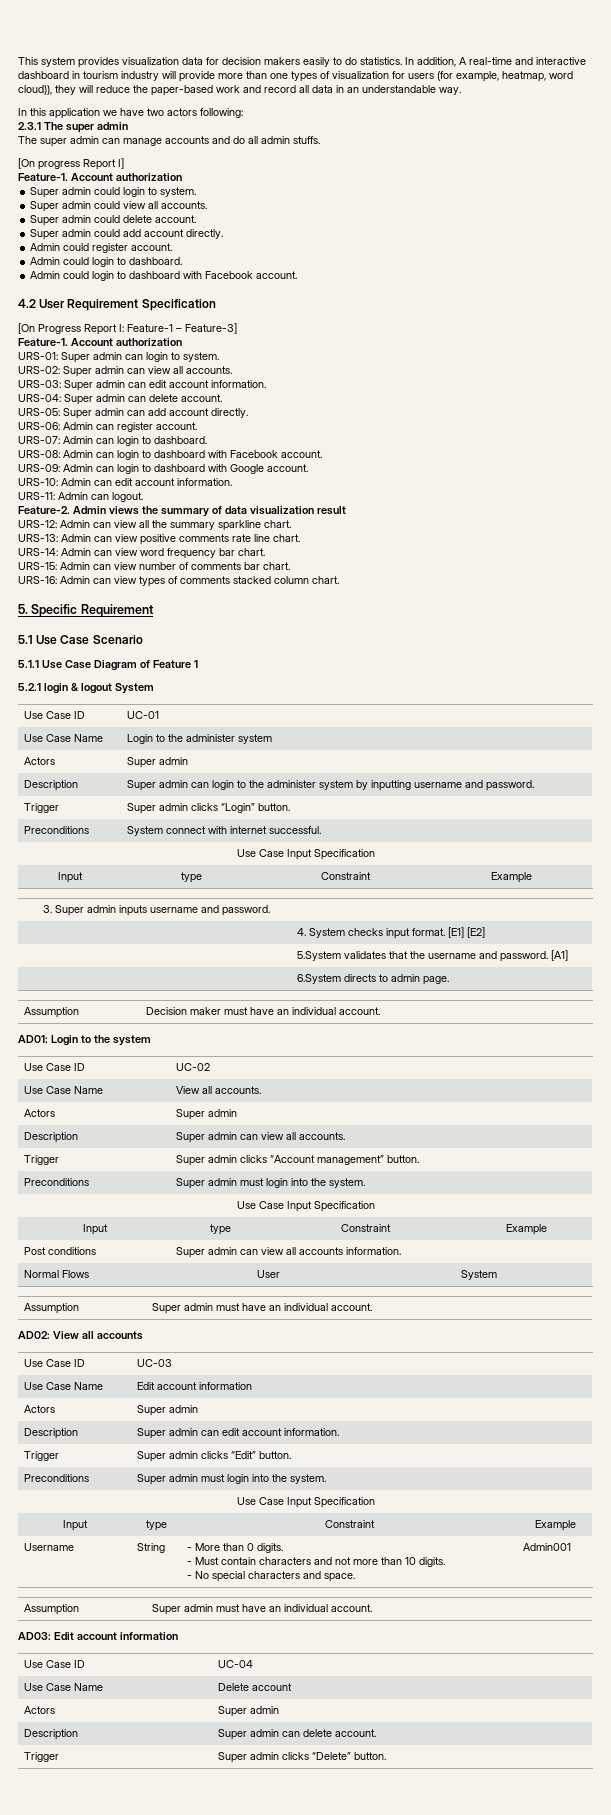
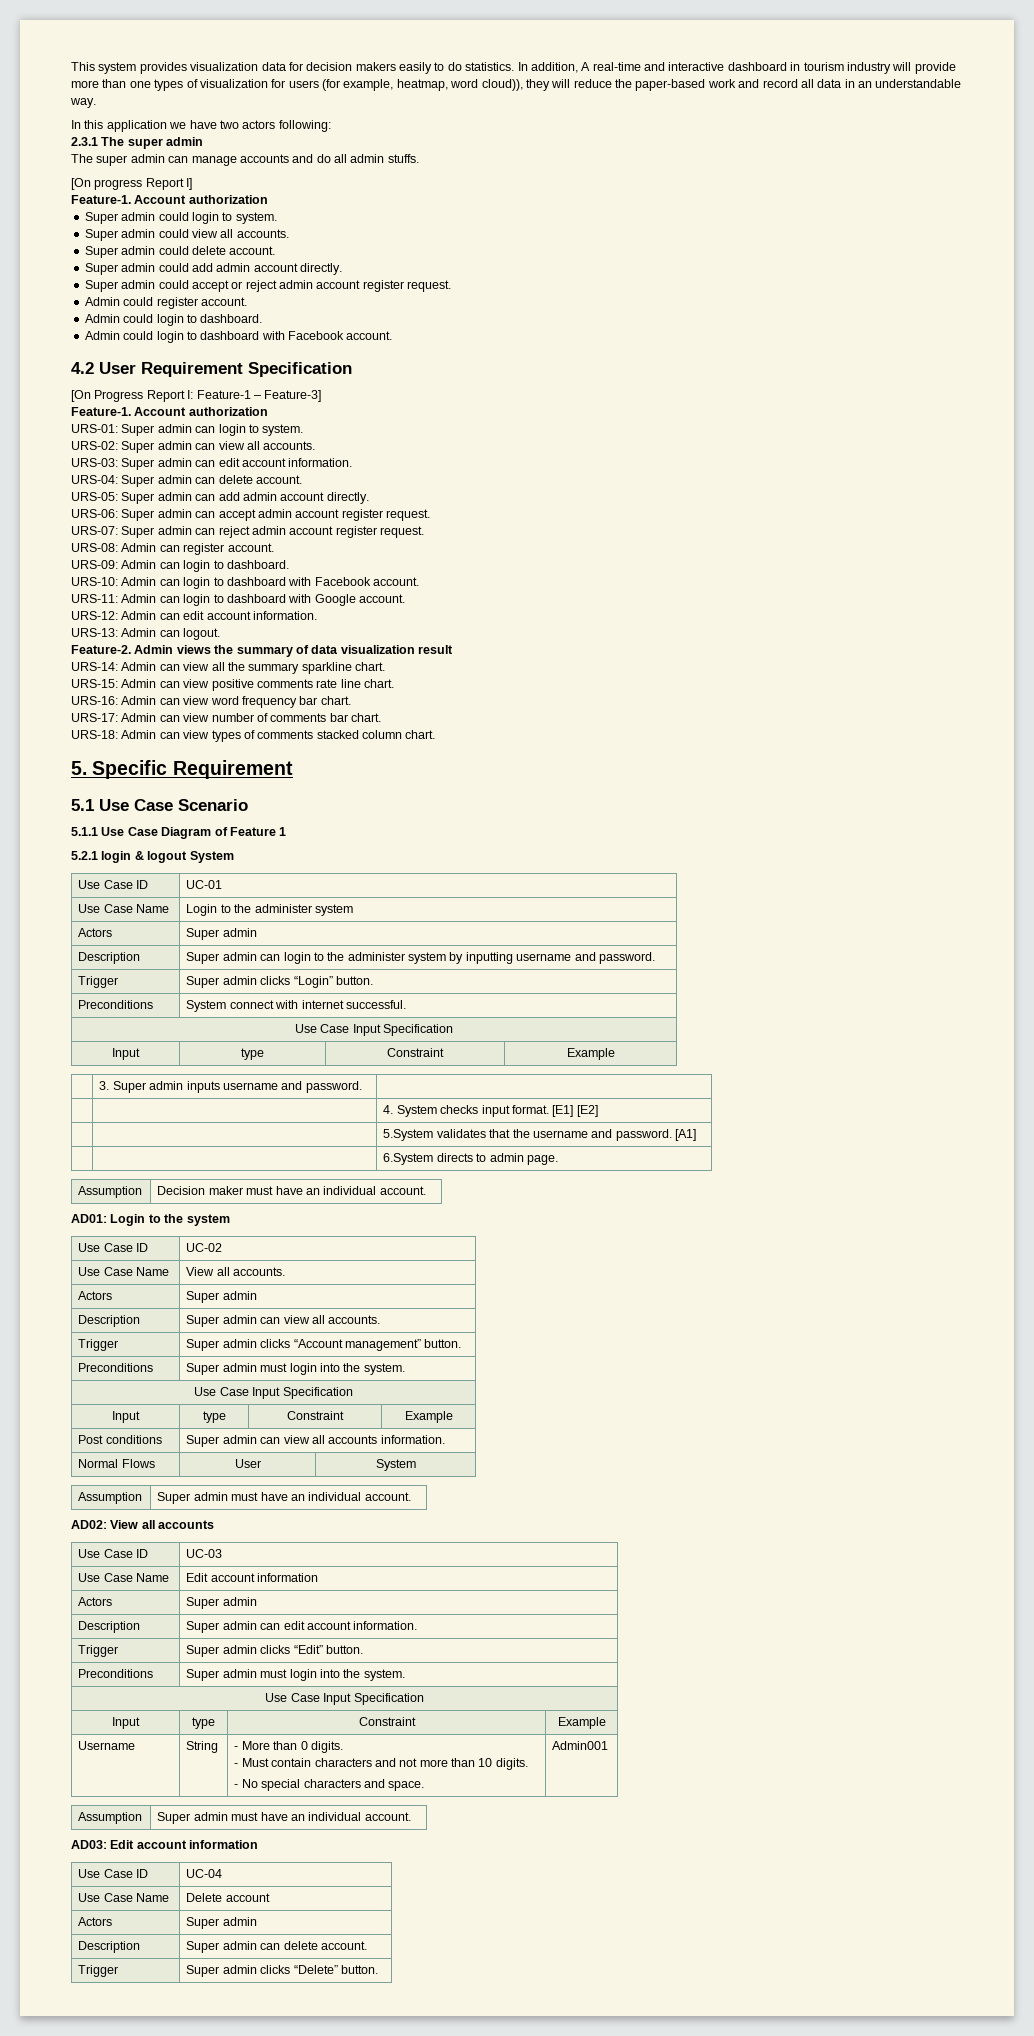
- Super admin could add account directly.
+ Super admin could add admin account directly.
+ Super admin could accept or reject admin account register request.
- URS-05: Super admin can add account directly.
+ URS-05: Super admin can add admin account directly.
- URS-06: Admin can register account.
+ URS-06: Super admin can accept admin account register request.
+ URS-07: Super admin can reject admin account register request.
+ URS-08: Admin can register account.
- URS-07: Admin can login to dashboard.
+ URS-09: Admin can login to dashboard.
- URS-08: Admin can login to dashboard with Facebook account.
+ URS-10: Admin can login to dashboard with Facebook account.
- URS-09: Admin can login to dashboard with Google account.
+ URS-11: Admin can login to dashboard with Google account.
- URS-10: Admin can edit account information.
+ URS-12: Admin can edit account information.
- URS-11: Admin can logout.
+ URS-13: Admin can logout.
- URS-12: Admin can view all the summary sparkline chart.
+ URS-14: Admin can view all the summary sparkline chart.
- URS-13: Admin can view positive comments rate line chart.
+ URS-15: Admin can view positive comments rate line chart.
- URS-14: Admin can view word frequency bar chart.
+ URS-16: Admin can view word frequency bar chart.
- URS-15: Admin can view number of comments bar chart.
+ URS-17: Admin can view number of comments bar chart.
- URS-16: Admin can view types of comments stacked column chart.
+ URS-18: Admin can view types of comments stacked column chart.

